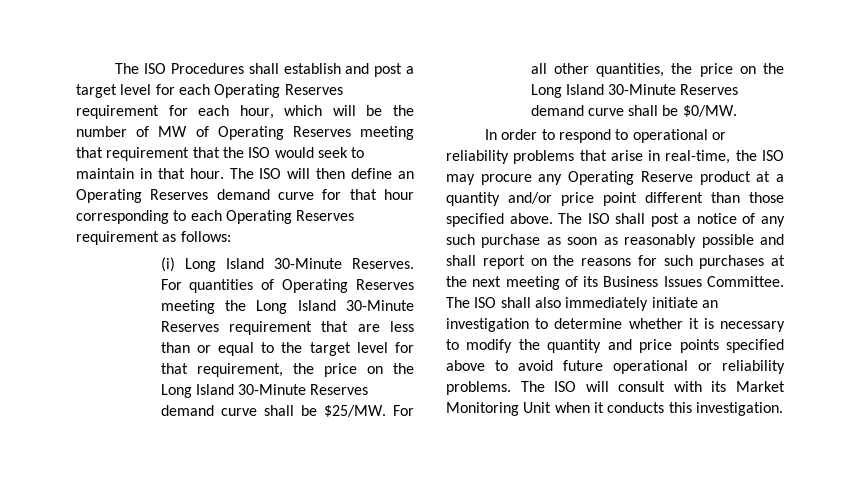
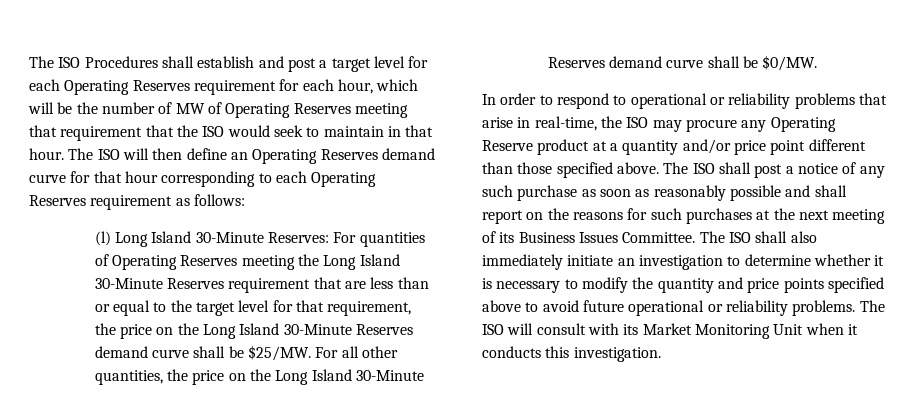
- (i) Long Island 30-Minute Reserves. For quantities of Operating Reserves meeting the Long Island 30-Minute Reserves requirement that are less than or equal to the target level for that requirement, the price on the Long Island 30-Minute Reserves demand curve shall be $25/MW.
+ (l) Long Island 30-Minute Reserves: For quantities of Operating Reserves meeting the Long Island 30-Minute Reserves requirement that are less than or equal to the target level for that requirement, the price on the Long Island 30-Minute Reserves demand curve shall be $25/MW.

